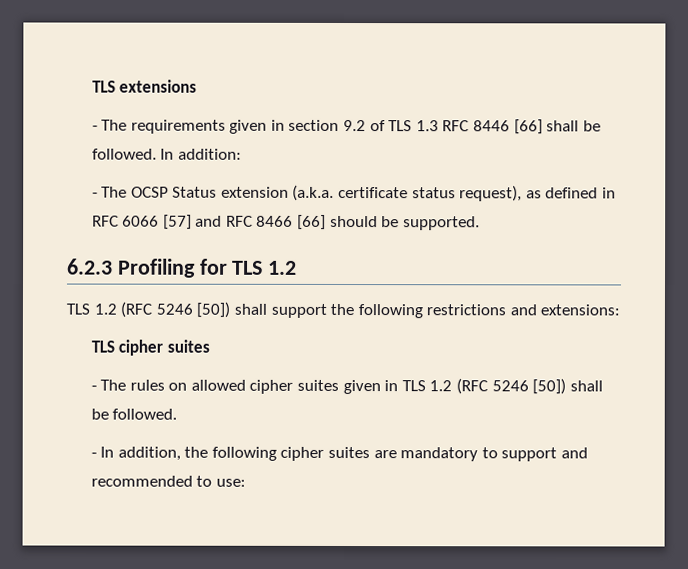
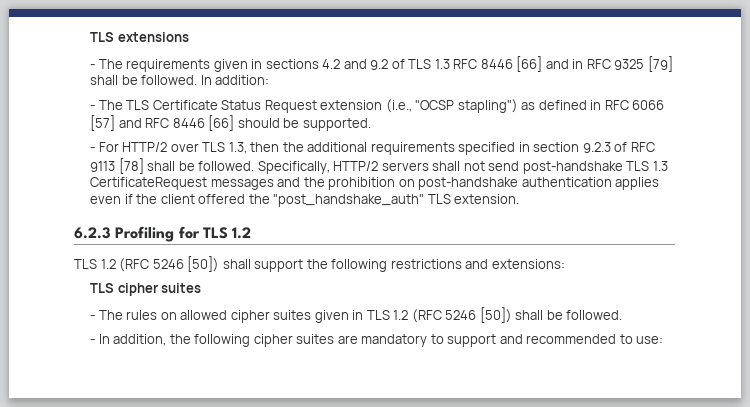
- - The requirements given in section 9.2 of TLS 1.3 RFC 8446 [66] shall be followed.
+ - The requirements given in sections 4.2 and 9.2 of TLS 1.3 RFC 8446 [66] and in RFC 9325 [79] shall be followed.
- - The OCSP Status extension (a.k.a. certificate status request), as defined in RFC 6066 [57] and RFC 8466 [66] should be supported.
+ - The TLS Certificate Status Request extension (i.e., "OCSP stapling") as defined in RFC 6066 [57] and RFC 8446 [66] should be supported.
+ - For HTTP/2 over TLS 1.3, then the additional requirements specified in section 9.2.3 of RFC 9113 [78] shall be followed. Specifically, HTTP/2 servers shall not send post-handshake TLS 1.3 CertificateRequest messages and the prohibition on post-handshake authentication applies even if the client offered the "post_handshake_auth" TLS extension.

